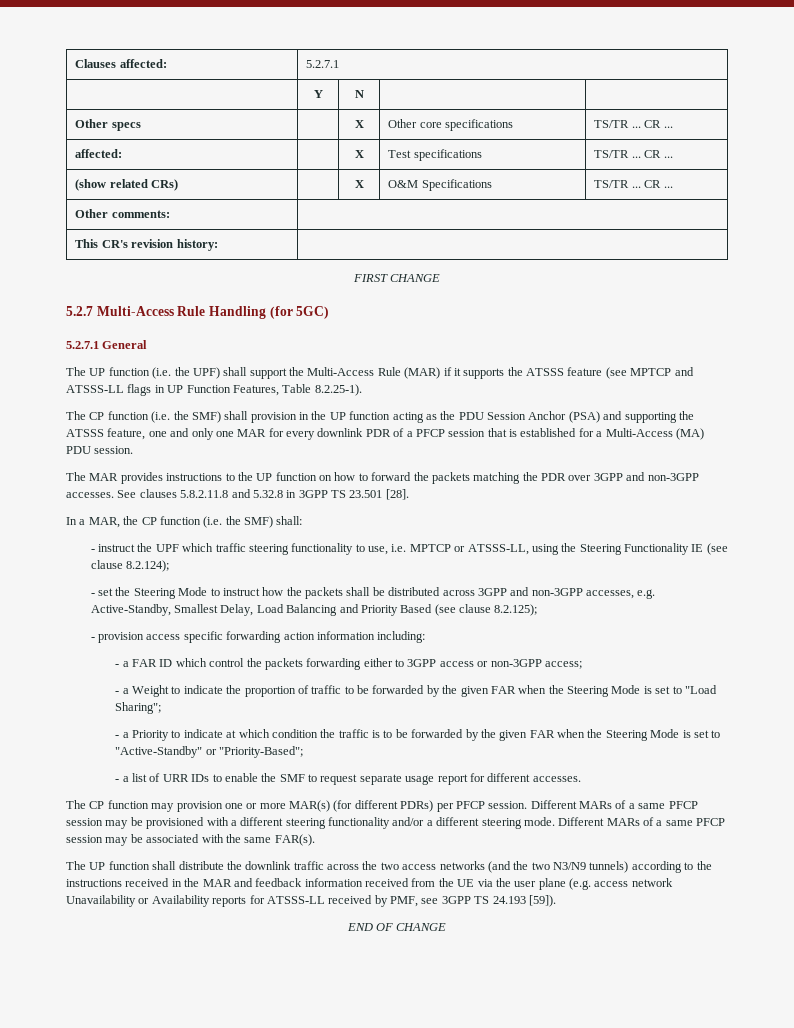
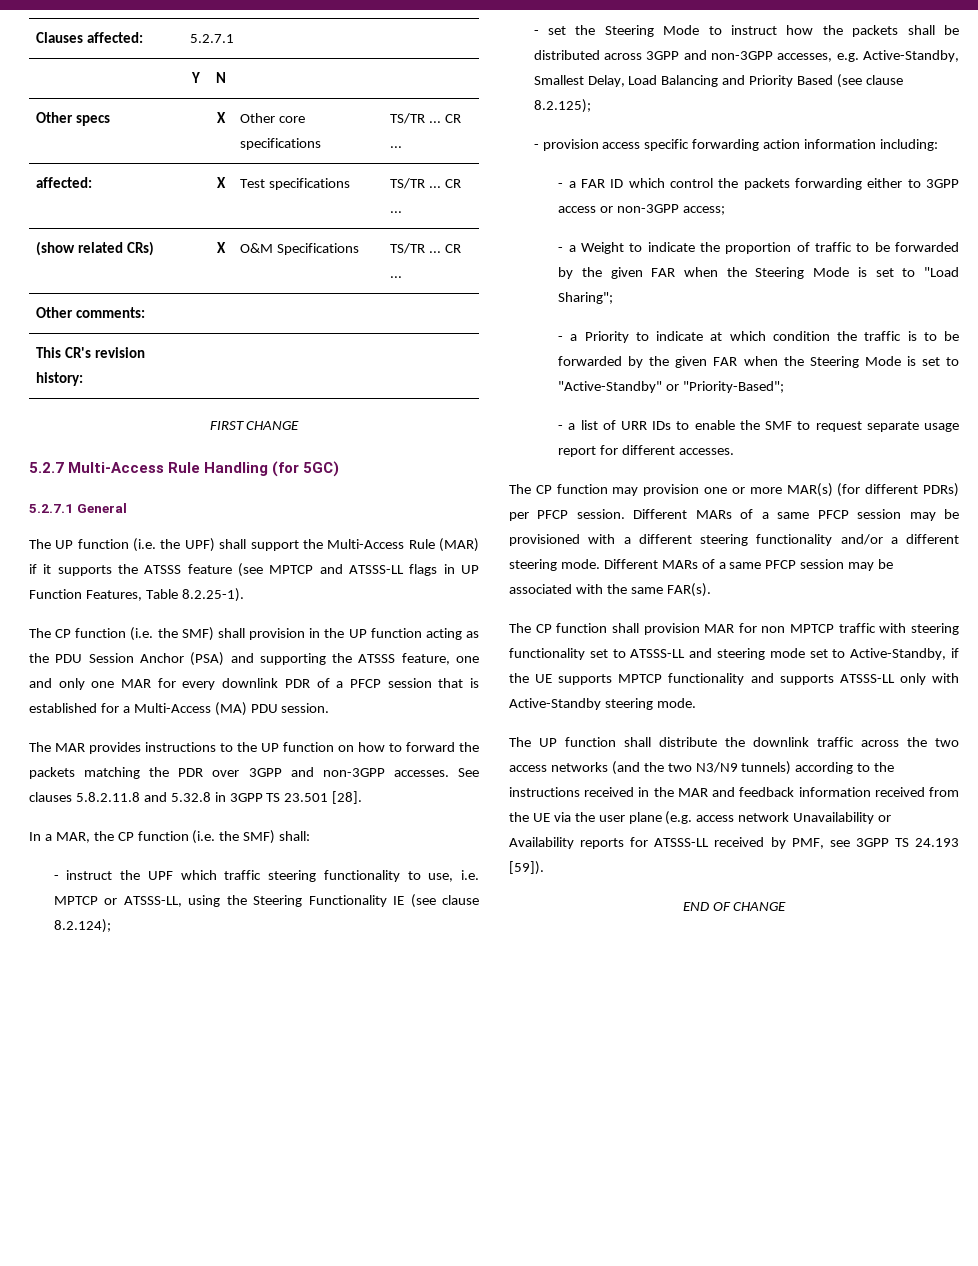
+ The CP function shall provision MAR for non MPTCP traffic with steering functionality set to ATSSS-LL and steering mode set to Active-Standby, if the UE supports MPTCP functionality and supports ATSSS-LL only with Active-Standby steering mode.

